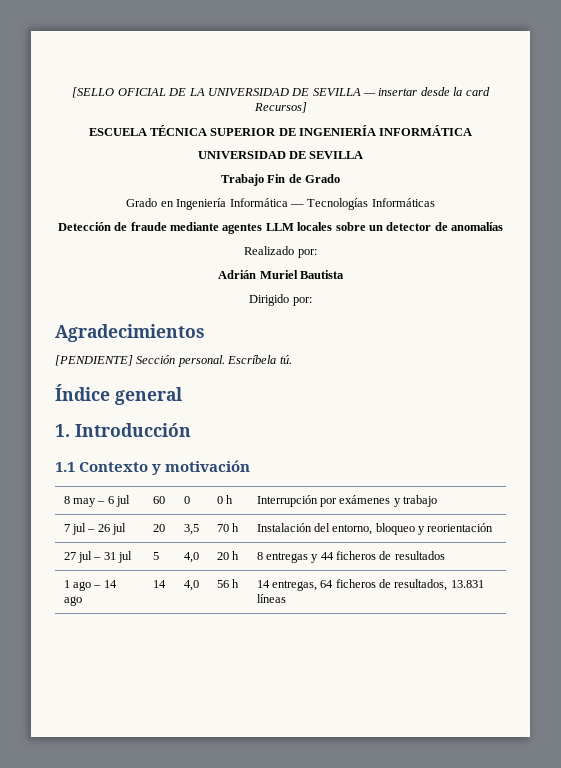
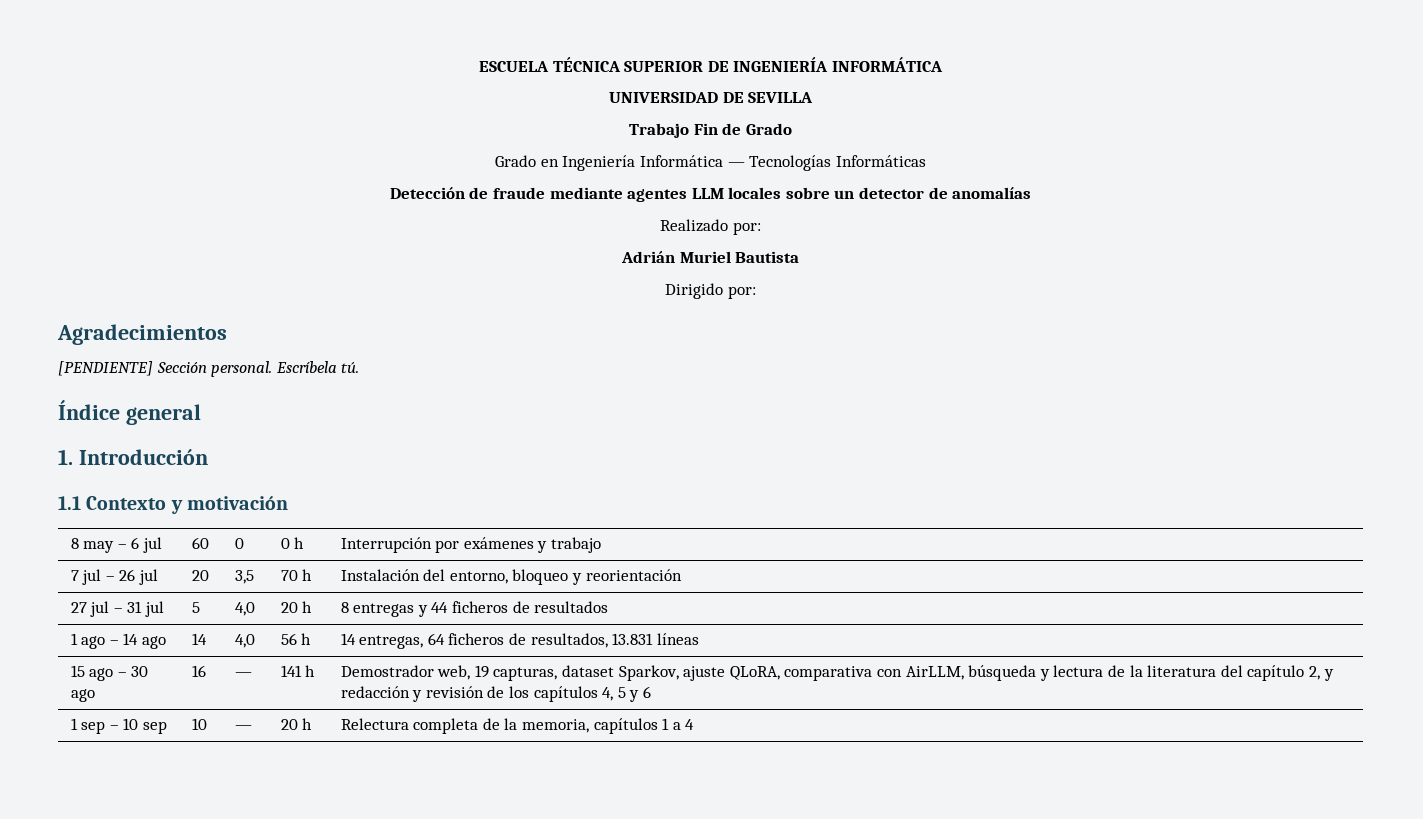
- [SELLO OFICIAL DE LA UNIVERSIDAD DE SEVILLA — insertar desde la card Recursos]
+ 15 ago – 30 ago | 16 | — | 141 h | Demostrador web, 19 capturas, dataset Sparkov, ajuste QLoRA, comparativa con AirLLM, búsqueda y lectura de la literatura del capítulo 2, y redacción y revisión de los capítulos 4, 5 y 6
+ 1 sep – 10 sep | 10 | — | 20 h | Relectura completa de la memoria, capítulos 1 a 4

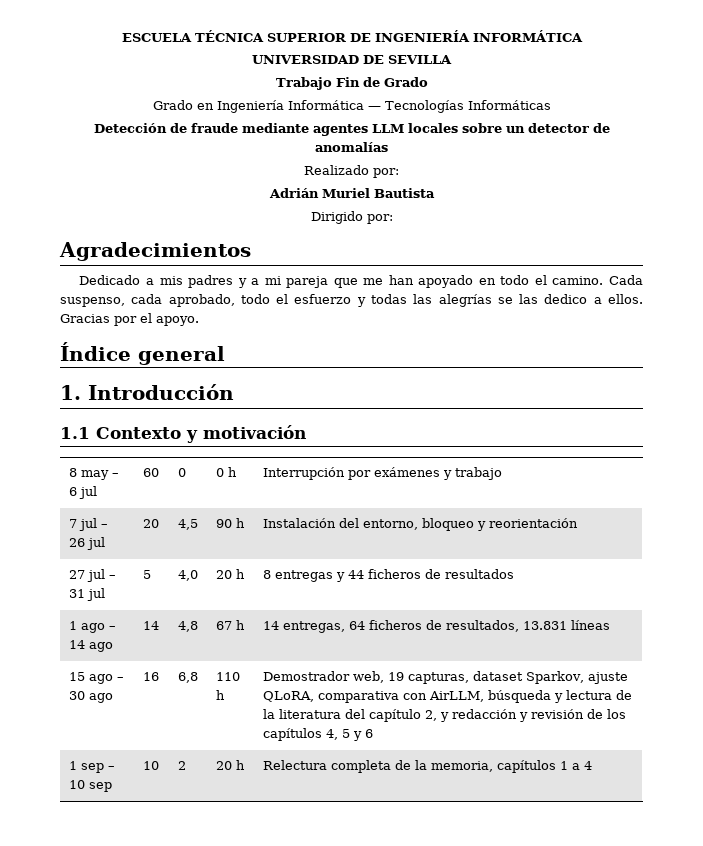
- [PENDIENTE] Sección personal. Escríbela tú.
+ Dedicado a mis padres y a mi pareja que me han apoyado en todo el camino. Cada suspenso, cada aprobado, todo el esfuerzo y todas las alegrías se las dedico a ellos. Gracias por el apoyo.
- 7 jul – 26 jul | 20 | 3,5 | 70 h | Instalación del entorno, bloqueo y reorientación
+ 7 jul – 26 jul | 20 | 4,5 | 90 h | Instalación del entorno, bloqueo y reorientación
- 1 ago – 14 ago | 14 | 4,0 | 56 h | 14 entregas, 64 ficheros de resultados, 13.831 líneas
+ 1 ago – 14 ago | 14 | 4,8 | 67 h | 14 entregas, 64 ficheros de resultados, 13.831 líneas
- 15 ago – 30 ago | 16 | — | 141 h | Demostrador web, 19 capturas, dataset Sparkov, ajuste QLoRA, comparativa con AirLLM, búsqueda y lectura de la literatura del capítulo 2, y redacción y revisión de los capítulos 4, 5 y 6
+ 15 ago – 30 ago | 16 | 6,8 | 110 h | Demostrador web, 19 capturas, dataset Sparkov, ajuste QLoRA, comparativa con AirLLM, búsqueda y lectura de la literatura del capítulo 2, y redacción y revisión de los capítulos 4, 5 y 6
- 1 sep – 10 sep | 10 | — | 20 h | Relectura completa de la memoria, capítulos 1 a 4
+ 1 sep – 10 sep | 10 | 2 | 20 h | Relectura completa de la memoria, capítulos 1 a 4

